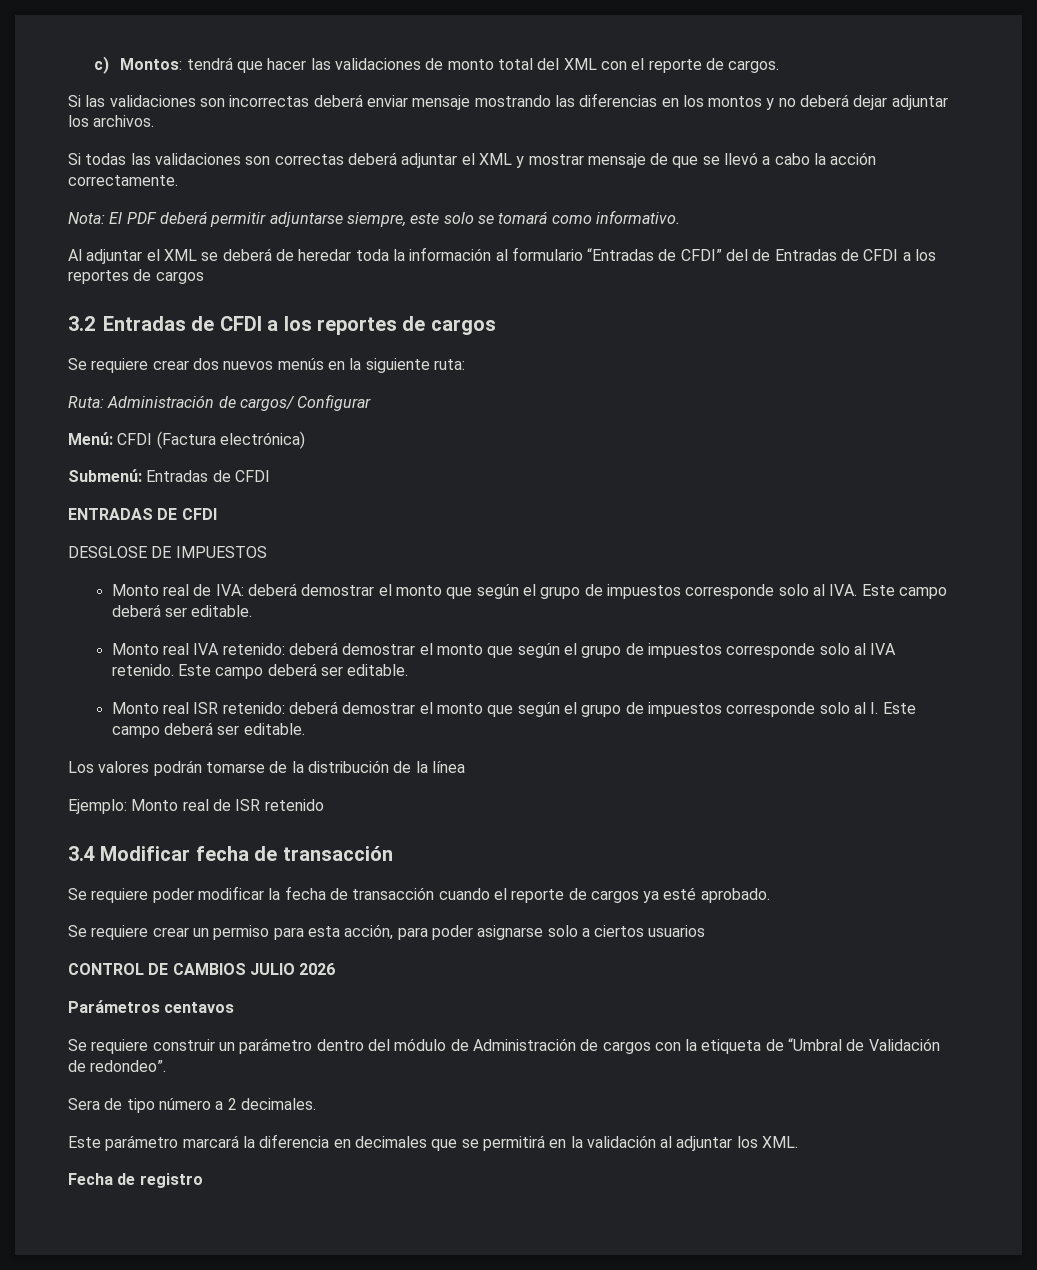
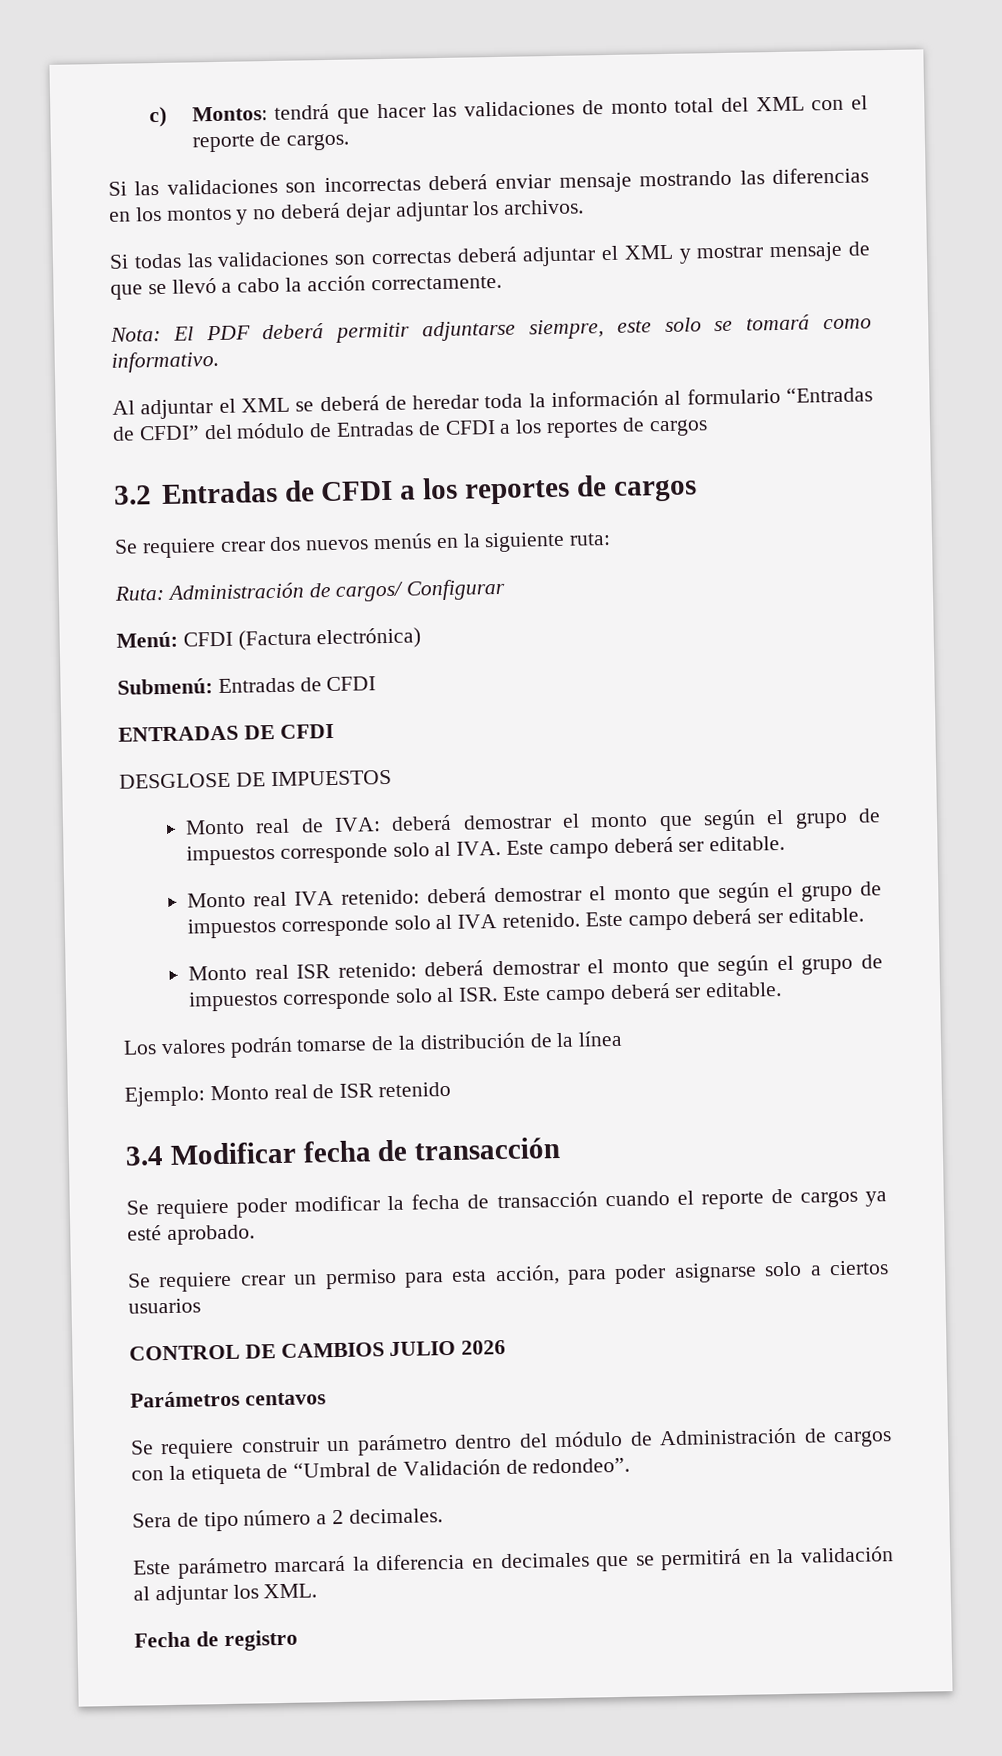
- Al adjuntar el XML se deberá de heredar toda la información al formulario “Entradas de CFDI” del de Entradas de CFDI a los reportes de cargos
+ Al adjuntar el XML se deberá de heredar toda la información al formulario “Entradas de CFDI” del módulo de Entradas de CFDI a los reportes de cargos
- Monto real ISR retenido: deberá demostrar el monto que según el grupo de impuestos corresponde solo al I. Este campo deberá ser editable.
+ Monto real ISR retenido: deberá demostrar el monto que según el grupo de impuestos corresponde solo al ISR. Este campo deberá ser editable.

